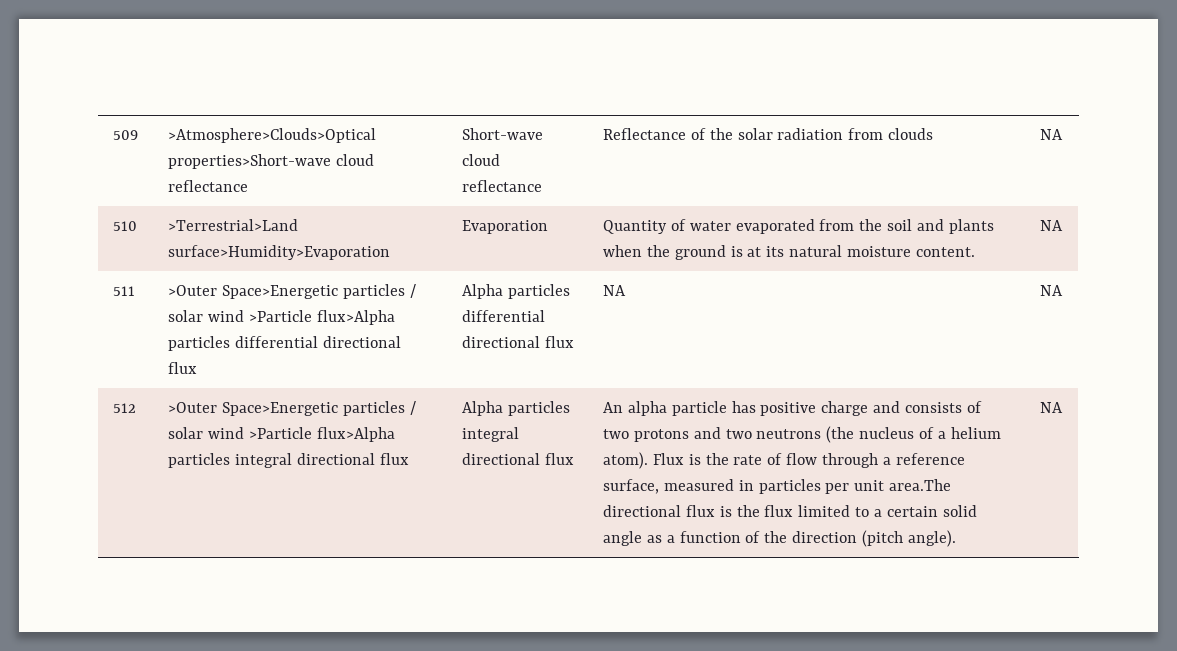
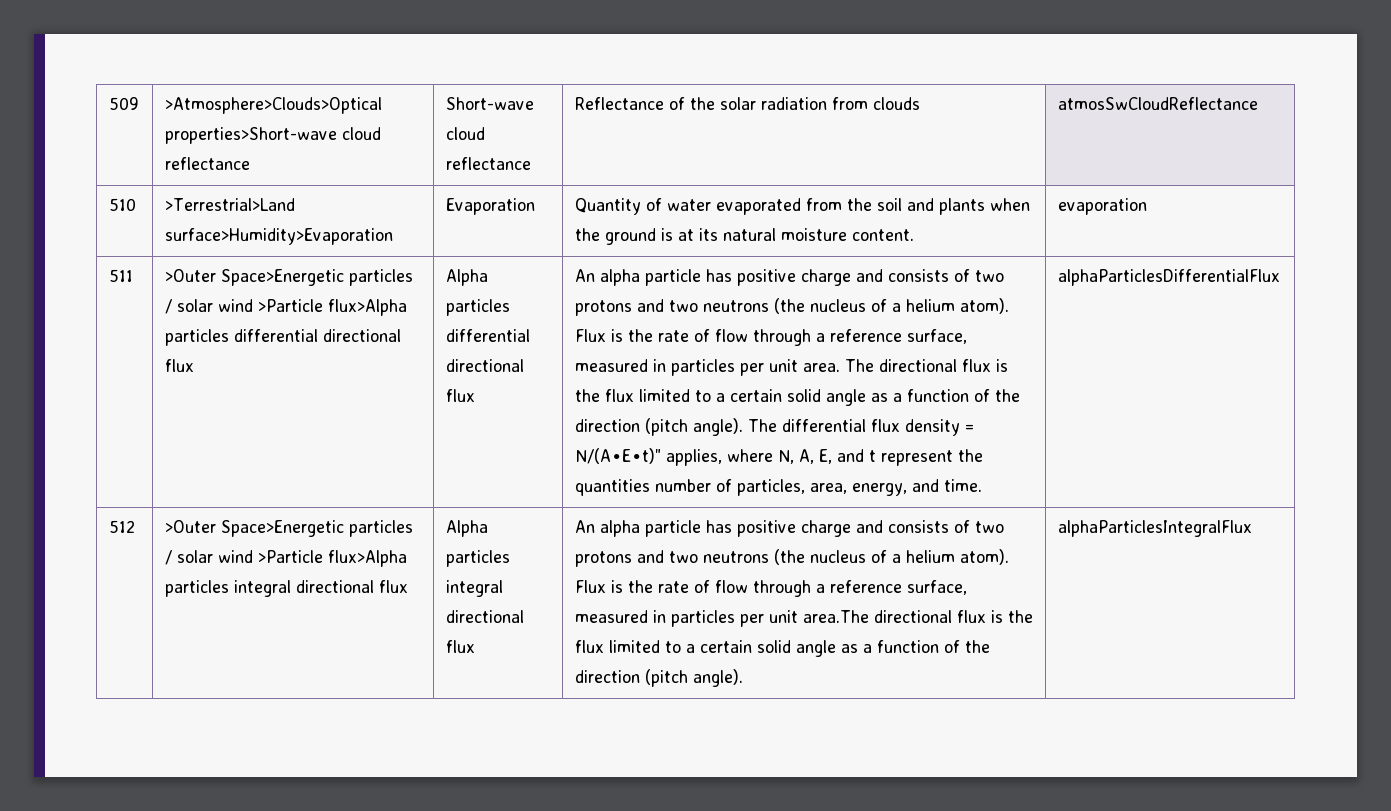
- 509 | >Atmosphere>Clouds>Optical properties>Short-wave cloud reflectance | Short-wave cloud reflectance | Reflectance of the solar radiation from clouds | NA
+ 509 | >Atmosphere>Clouds>Optical properties>Short-wave cloud reflectance | Short-wave cloud reflectance | Reflectance of the solar radiation from clouds | atmosSwCloudReflectance
- 510 | >Terrestrial>Land surface>Humidity>Evaporation | Evaporation | Quantity of water evaporated from the soil and plants when the ground is at its natural moisture content. | NA
+ 510 | >Terrestrial>Land surface>Humidity>Evaporation | Evaporation | Quantity of water evaporated from the soil and plants when the ground is at its natural moisture content. | evaporation
- NA | NA
+ An alpha particle has positive charge and consists of two protons and two neutrons (the nucleus of a helium atom). Flux is the rate of flow through a reference surface, measured in particles per unit area. The directional flux is the flux limited to a certain solid angle as a function of the direction (pitch angle). The differential flux density = N/(A∙E∙t)" applies, where N, A, E, and t represent the quantities number of particles, area, energy, and time. | alphaParticlesDifferentialFlux
- Flux is the rate of flow through a reference surface, measured in particles per unit area.The directional flux is the flux limited to a certain solid angle as a function of the direction (pitch angle). | NA
+ Flux is the rate of flow through a reference surface, measured in particles per unit area.The directional flux is the flux limited to a certain solid angle as a function of the direction (pitch angle). | alphaParticlesIntegralFlux

